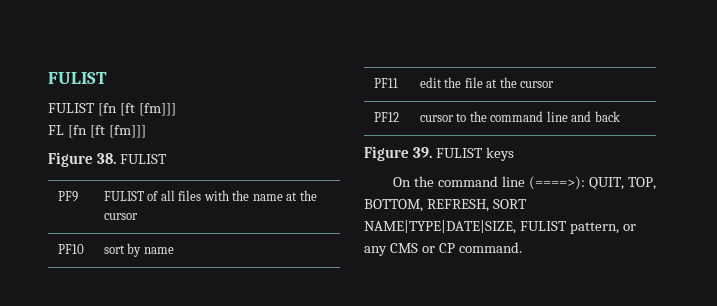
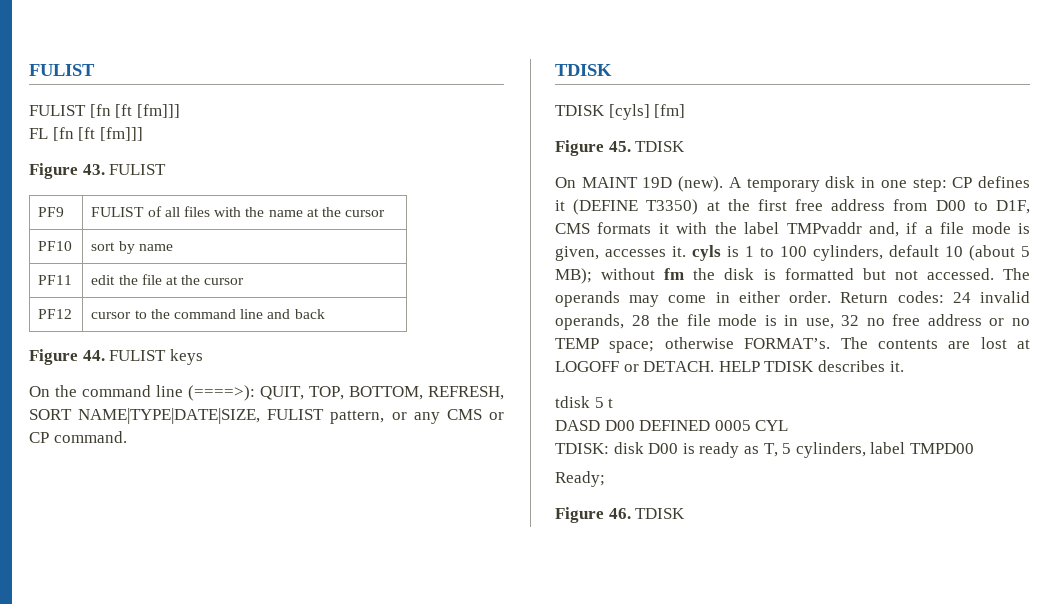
- Figure 38. FULIST
+ Figure 43. FULIST
- Figure 39. FULIST keys
+ Figure 44. FULIST keys
  On the command line (====>): QUIT, TOP, BOTTOM, REFRESH, SORT NAME|TYPE|DATE|SIZE, FULIST pattern, or any CMS or CP command.
+ TDISK
+ TDISK [cyls] [fm]
+ Figure 45. TDISK
+ On MAINT 19D (new). A temporary disk in one step: CP defines it (DEFINE T3350) at the first free address from D00 to D1F, CMS formats it with the label TMPvaddr and, if a file mode is given, accesses it. cyls is 1 to 100 cylinders, default 10 (about 5 MB); without fm the disk is formatted but not accessed. The operands may come in either order. Return codes: 24 invalid operands, 28 the file mode is in use, 32 no free address or no TEMP space; otherwise FORMAT’s. The contents are lost at LOGOFF or DETACH. HELP TDISK describes it.
+ tdisk 5 t
+ DASD D00 DEFINED 0005 CYL
+ TDISK: disk D00 is ready as T, 5 cylinders, label TMPD00
+ Ready;
+ Figure 46. TDISK

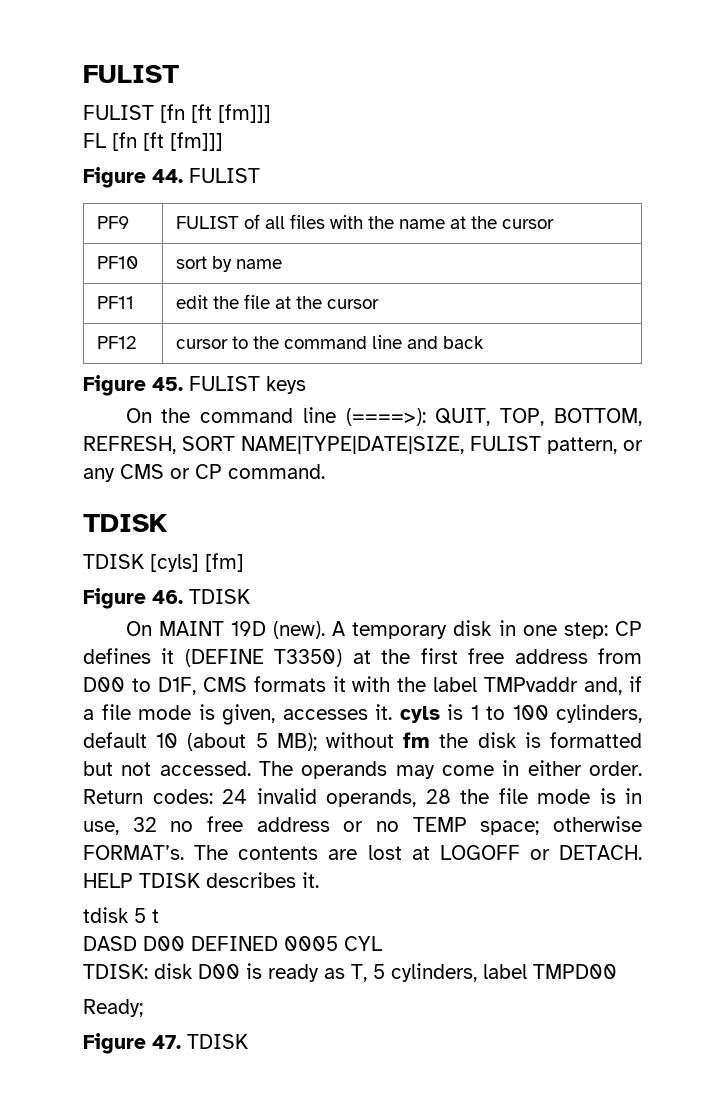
- Figure 43. FULIST
+ Figure 44. FULIST
- Figure 44. FULIST keys
+ Figure 45. FULIST keys
- Figure 45. TDISK
+ Figure 46. TDISK
- Figure 46. TDISK
+ Figure 47. TDISK

